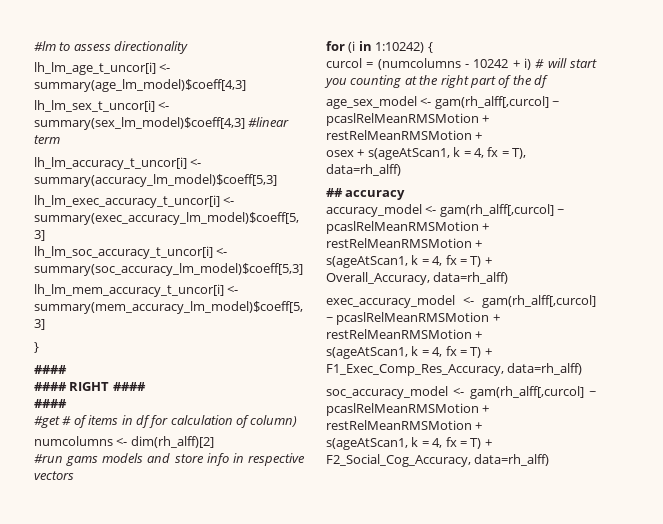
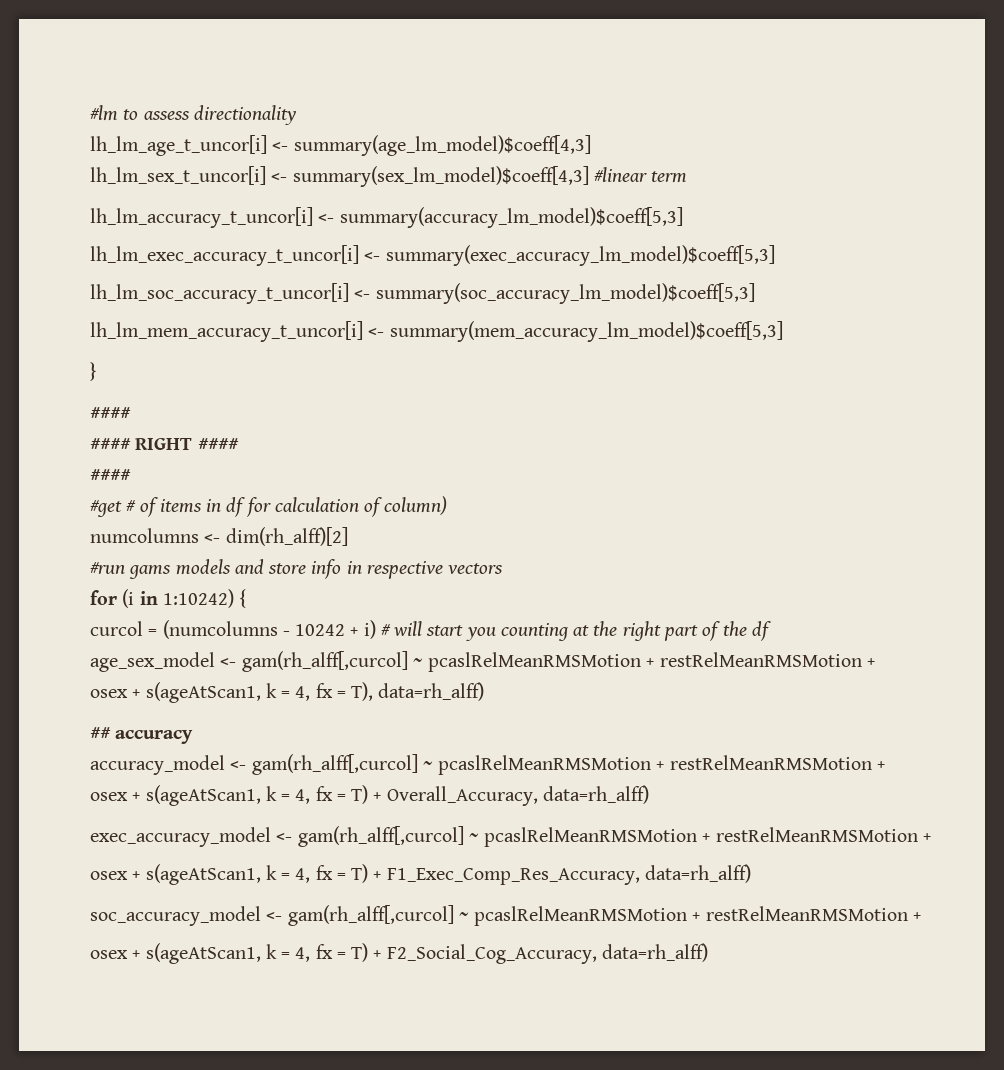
- s(ageAtScan1, k = 4, fx = T) + Overall_Accuracy, data=rh_alff)
+ osex + s(ageAtScan1, k = 4, fx = T) + Overall_Accuracy, data=rh_alff)
- s(ageAtScan1, k = 4, fx = T) + F1_Exec_Comp_Res_Accuracy, data=rh_alff)
+ osex + s(ageAtScan1, k = 4, fx = T) + F1_Exec_Comp_Res_Accuracy, data=rh_alff)
- s(ageAtScan1, k = 4, fx = T) + F2_Social_Cog_Accuracy, data=rh_alff)
+ osex + s(ageAtScan1, k = 4, fx = T) + F2_Social_Cog_Accuracy, data=rh_alff)

